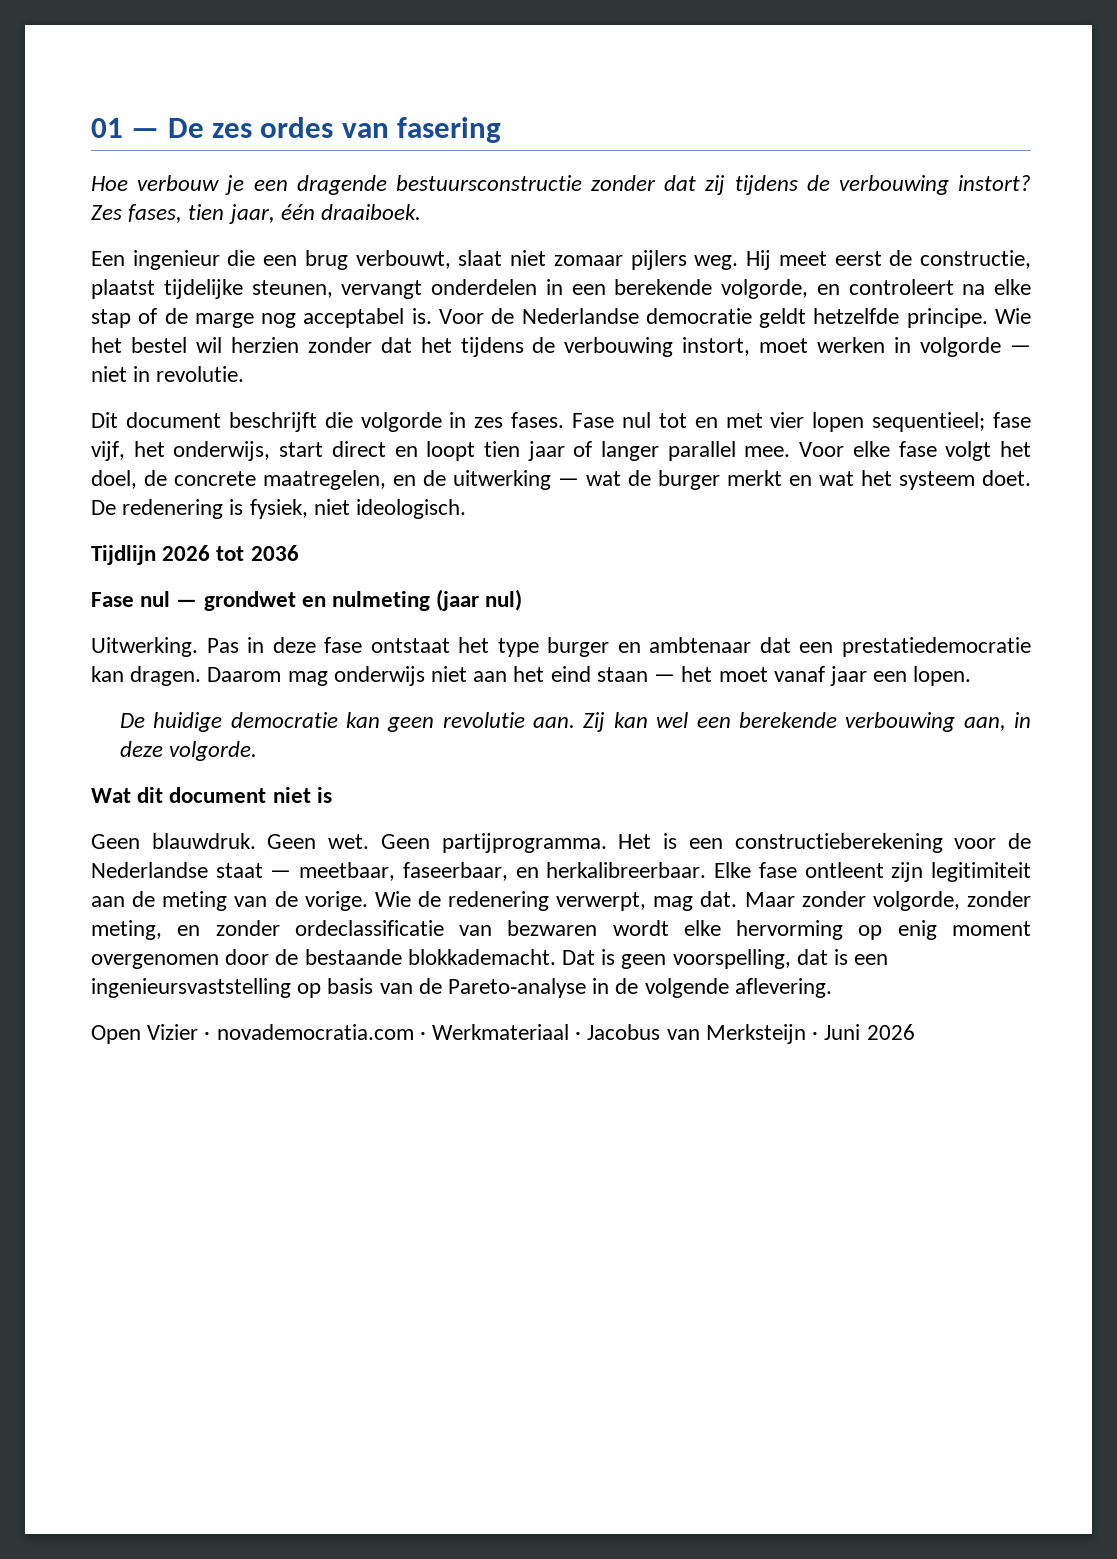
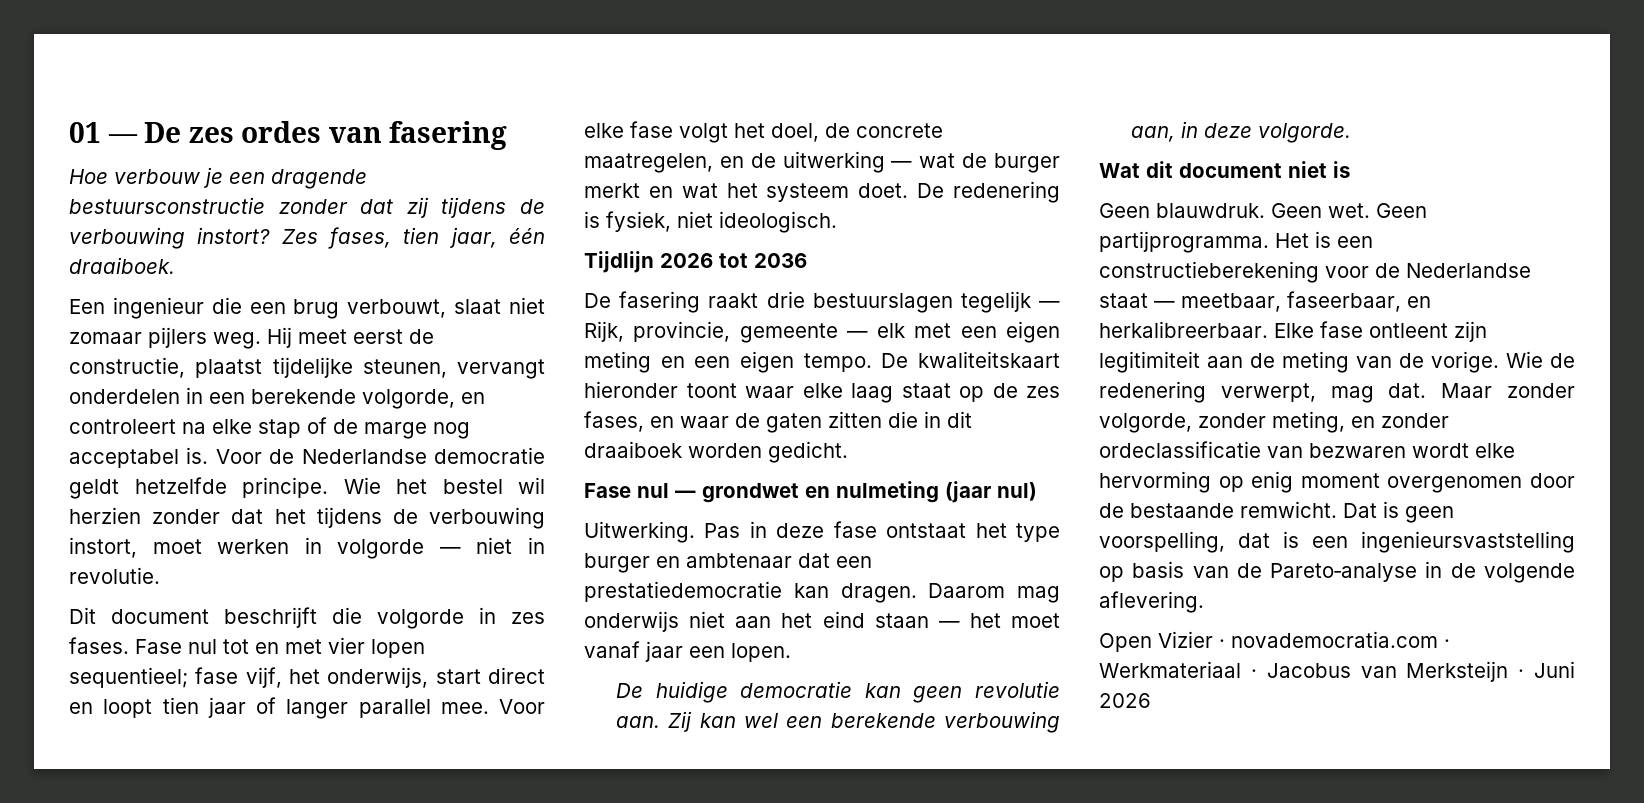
+ De fasering raakt drie bestuurslagen tegelijk — Rijk, provincie, gemeente — elk met een eigen meting en een eigen tempo. De kwaliteitskaart hieronder toont waar elke laag staat op de zes fases, en waar de gaten zitten die in dit draaiboek worden gedicht.
- Maar zonder volgorde, zonder meting, en zonder ordeclassificatie van bezwaren wordt elke hervorming op enig moment overgenomen door de bestaande blokkademacht.
+ Maar zonder volgorde, zonder meting, en zonder ordeclassificatie van bezwaren wordt elke hervorming op enig moment overgenomen door de bestaande remwicht.

